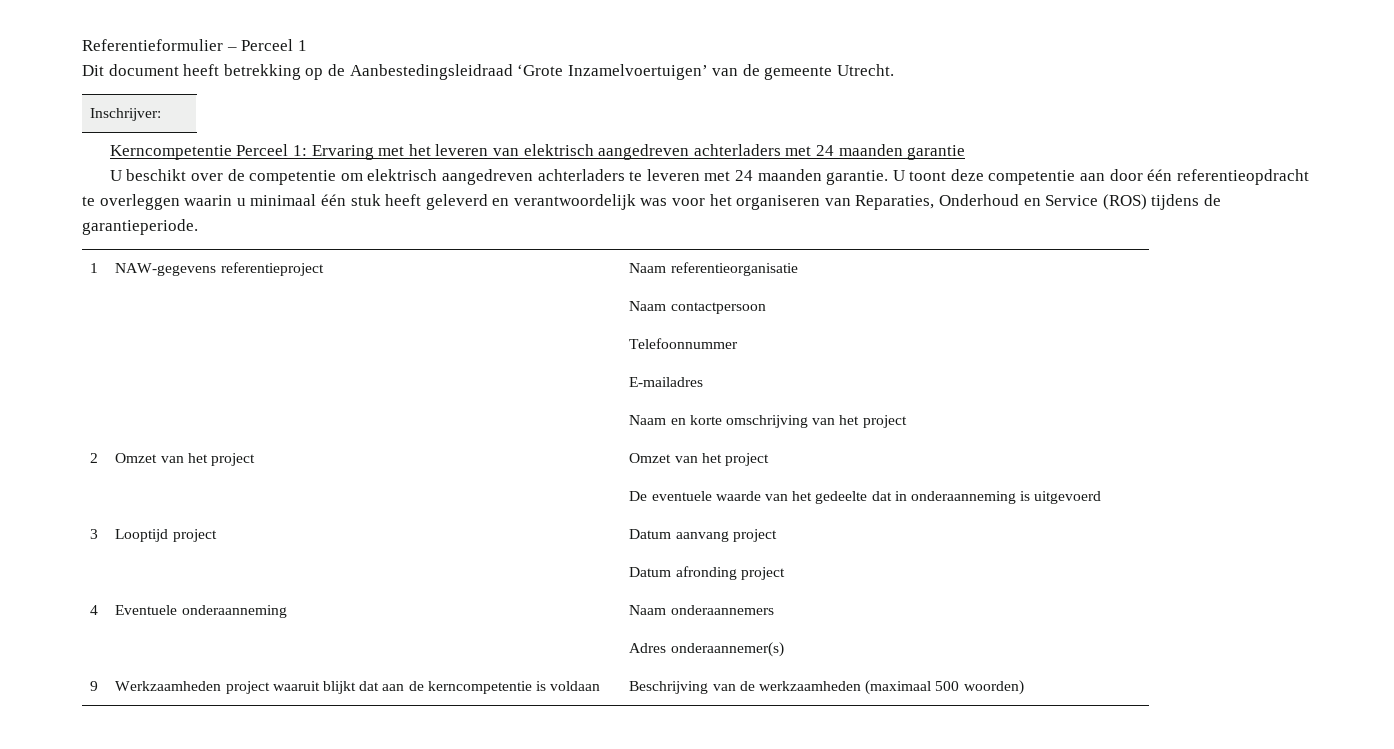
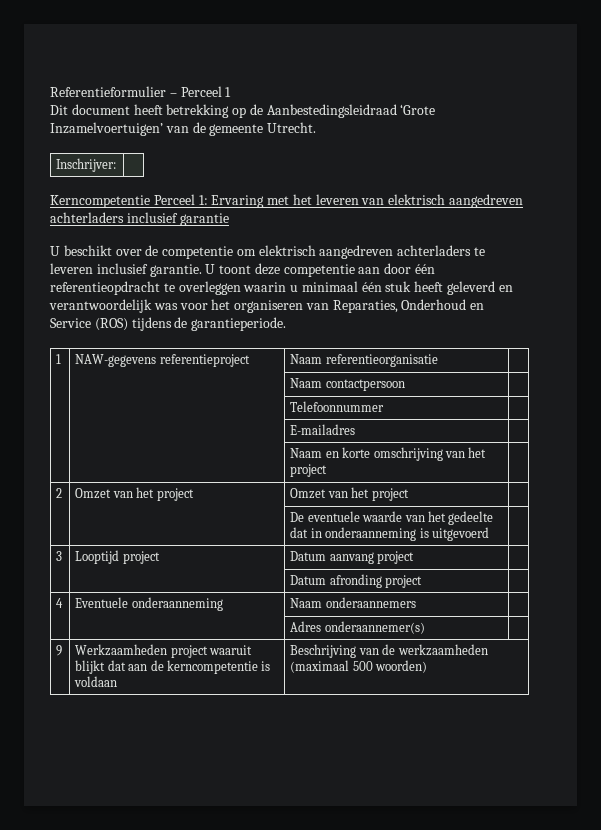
- Kerncompetentie Perceel 1: Ervaring met het leveren van elektrisch aangedreven achterladers met 24 maanden garantie
+ Kerncompetentie Perceel 1: Ervaring met het leveren van elektrisch aangedreven achterladers inclusief garantie
- U beschikt over de competentie om elektrisch aangedreven achterladers te leveren met 24 maanden garantie.
+ U beschikt over de competentie om elektrisch aangedreven achterladers te leveren inclusief garantie.

